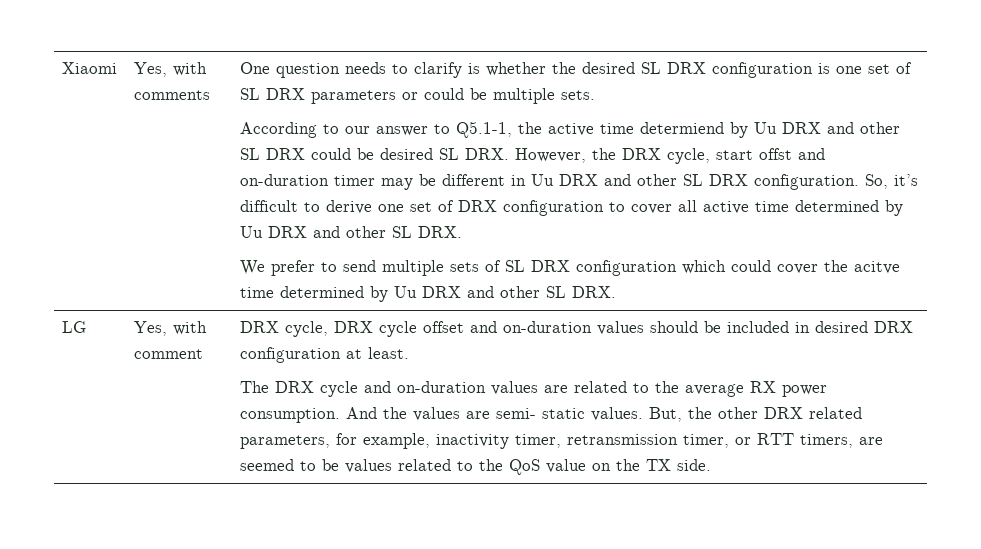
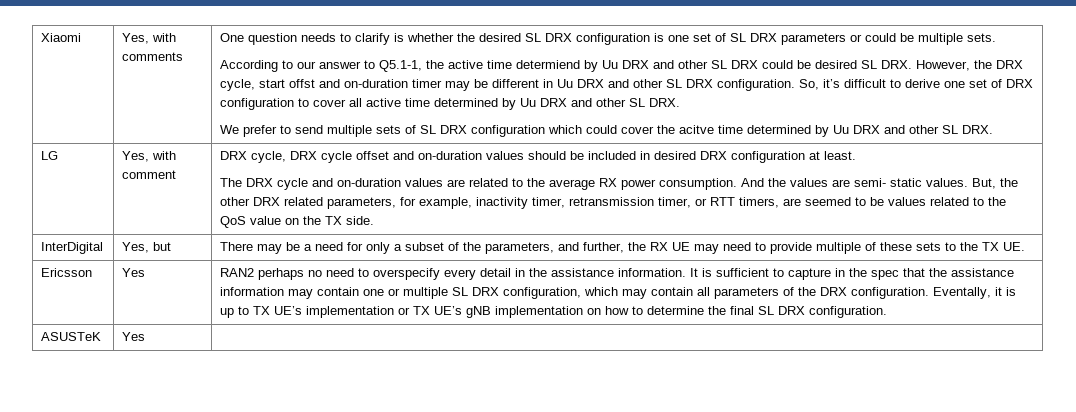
+ InterDigital | Yes, but | There may be a need for only a subset of the parameters, and further, the RX UE may need to provide multiple of these sets to the TX UE.
+ Ericsson | Yes | RAN2 perhaps no need to overspecify every detail in the assistance information. It is sufficient to capture in the spec that the assistance information may contain one or multiple SL DRX configuration, which may contain all parameters of the DRX configuration. Eventally, it is up to TX UE’s implementation or TX UE’s gNB implementation on how to determine the final SL DRX configuration.
+ ASUSTeK | Yes |

